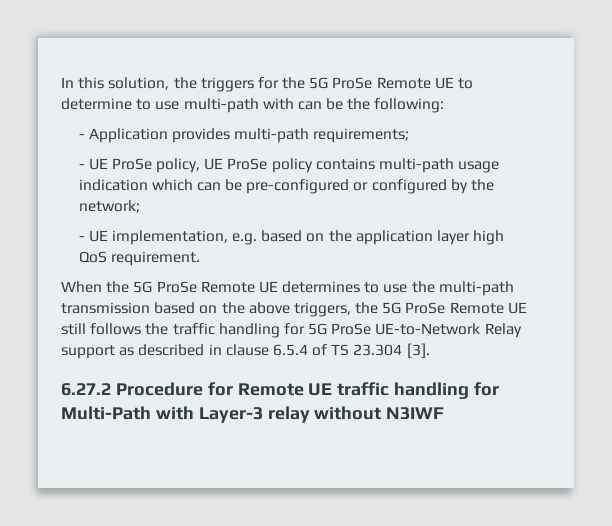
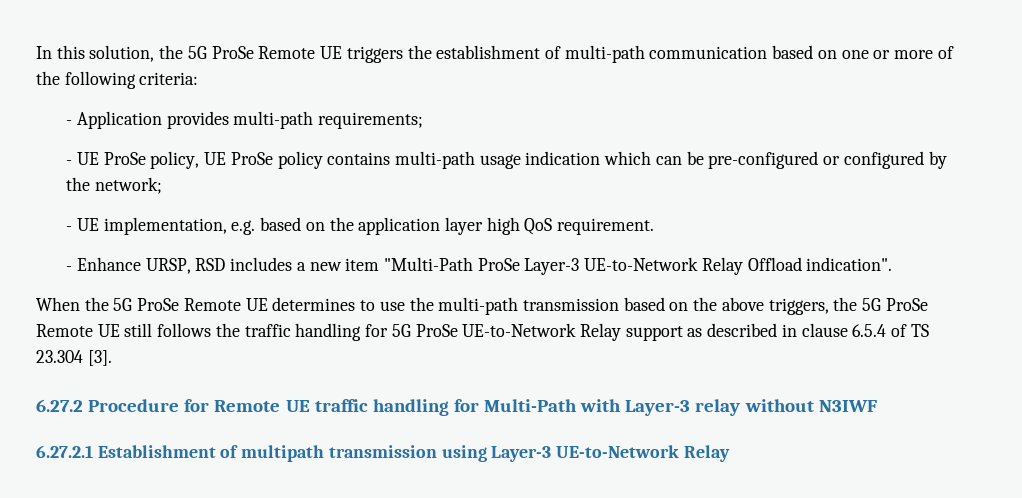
- In this solution, the triggers for the 5G ProSe Remote UE to determine to use multi-path with can be the following:
+ In this solution, the 5G ProSe Remote UE triggers the establishment of multi-path communication based on one or more of the following criteria:
+ - Enhance URSP, RSD includes a new item "Multi-Path ProSe Layer-3 UE-to-Network Relay Offload indication".
+ 6.27.2.1 Establishment of multipath transmission using Layer-3 UE-to-Network Relay

